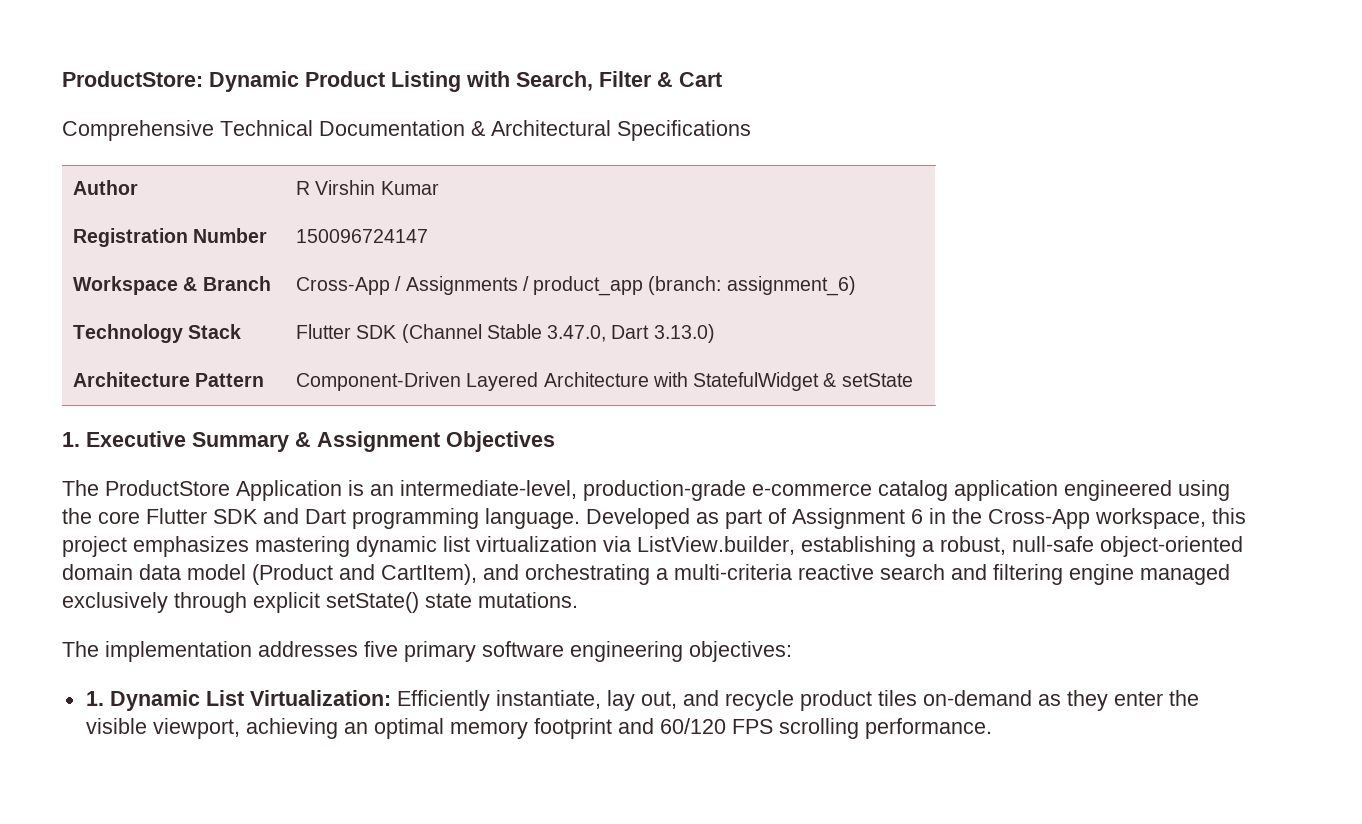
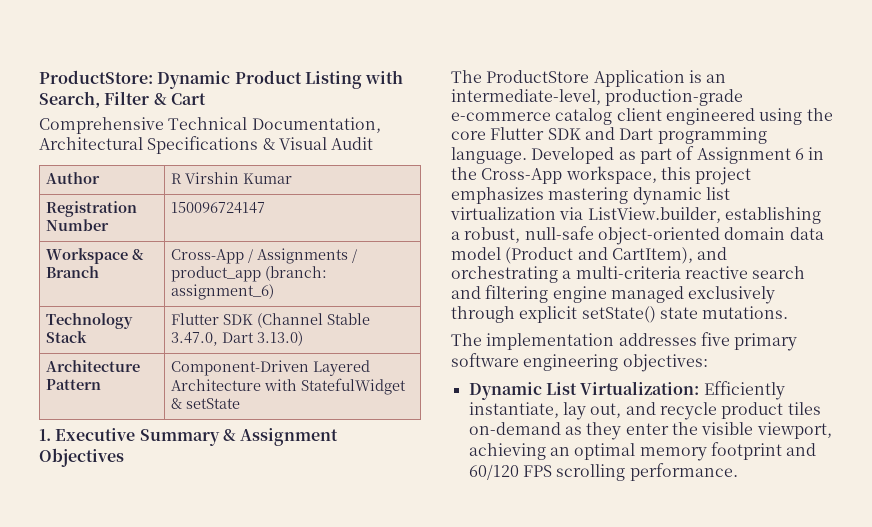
- Comprehensive Technical Documentation & Architectural Specifications
+ Comprehensive Technical Documentation, Architectural Specifications & Visual Audit
- The ProductStore Application is an intermediate-level, production-grade e-commerce catalog application engineered using the core Flutter SDK and Dart programming language.
+ The ProductStore Application is an intermediate-level, production-grade e-commerce catalog client engineered using the core Flutter SDK and Dart programming language.
- 1. Dynamic List Virtualization: Efficiently instantiate, lay out, and recycle product tiles on-demand as they enter the visible viewport, achieving an optimal memory footprint and 60/120 FPS scrolling performance.
+ Dynamic List Virtualization: Efficiently instantiate, lay out, and recycle product tiles on-demand as they enter the visible viewport, achieving an optimal memory footprint and 60/120 FPS scrolling performance.

